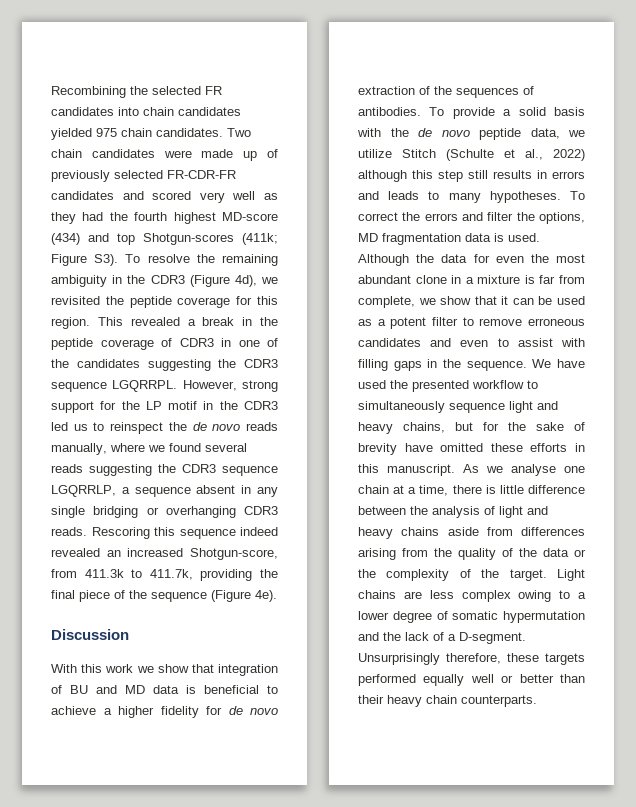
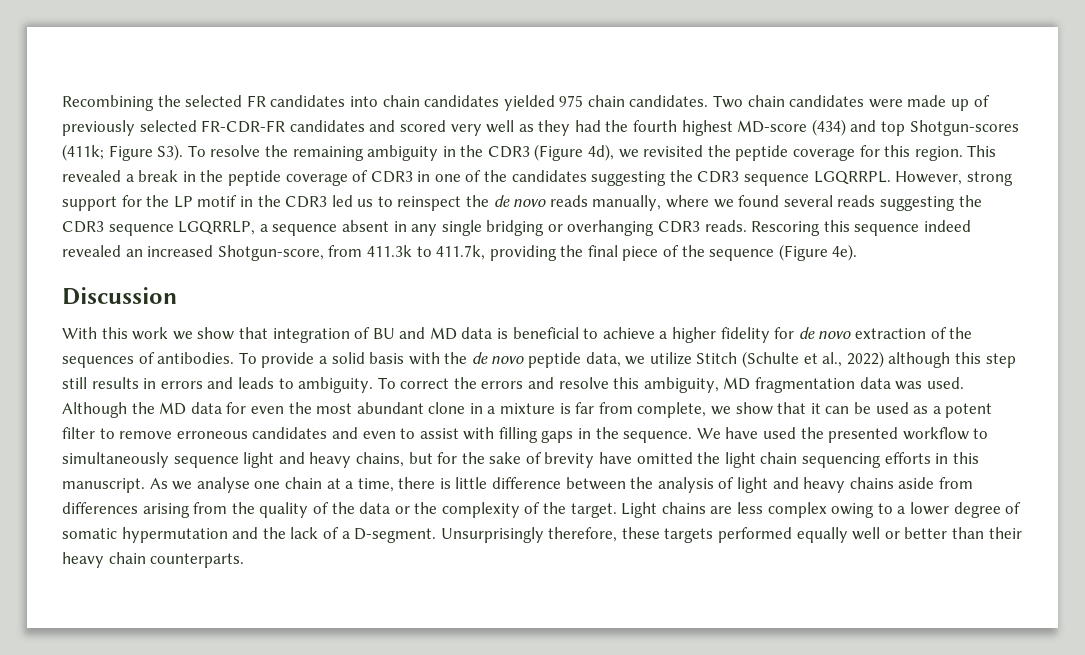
- To provide a solid basis with the de novo peptide data, we utilize Stitch (Schulte et al., 2022) although this step still results in errors and leads to many hypotheses.
+ To provide a solid basis with the de novo peptide data, we utilize Stitch (Schulte et al., 2022) although this step still results in errors and leads to ambiguity.
- To correct the errors and filter the options, MD fragmentation data is used.
+ To correct the errors and resolve this ambiguity, MD fragmentation data was used.
- Although the data for even the most abundant clone in a mixture is far from complete, we show that it can be used as a potent filter to remove erroneous candidates and even to assist with filling gaps in the sequence.
+ Although the MD data for even the most abundant clone in a mixture is far from complete, we show that it can be used as a potent filter to remove erroneous candidates and even to assist with filling gaps in the sequence.
- We have used the presented workflow to simultaneously sequence light and heavy chains, but for the sake of brevity have omitted these efforts in this manuscript.
+ We have used the presented workflow to simultaneously sequence light and heavy chains, but for the sake of brevity have omitted the light chain sequencing efforts in this manuscript.

